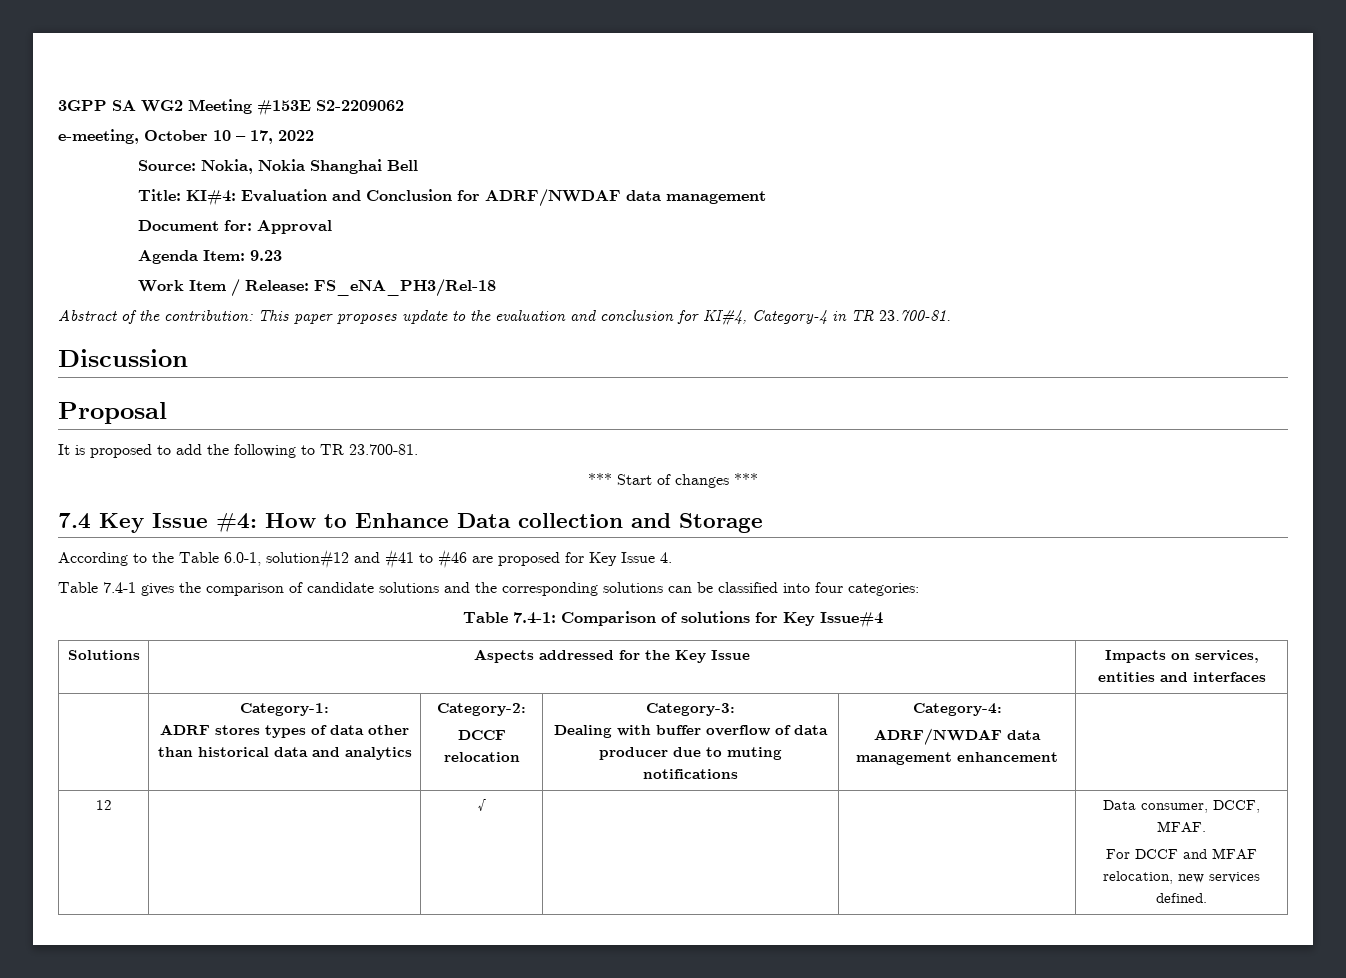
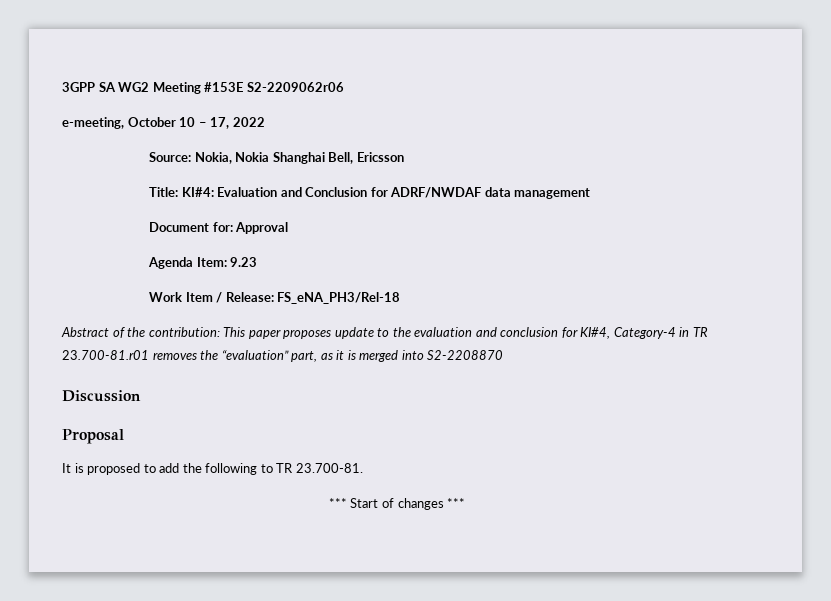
- 3GPP SA WG2 Meeting #153E S2-2209062
+ 3GPP SA WG2 Meeting #153E S2-2209062r06
- Source: Nokia, Nokia Shanghai Bell
+ Source: Nokia, Nokia Shanghai Bell, Ericsson
- Abstract of the contribution: This paper proposes update to the evaluation and conclusion for KI#4, Category-4 in TR 23.700-81.
+ Abstract of the contribution: This paper proposes update to the evaluation and conclusion for KI#4, Category-4 in TR 23.700-81.r01 removes the “evaluation” part, as it is merged into S2-2208870
- 7.4 Key Issue #4: How to Enhance Data collection and Storage
- According to the Table 6.0-1, solution#12 and #41 to #46 are proposed for Key Issue 4.
- Table 7.4-1 gives the comparison of candidate solutions and the corresponding solutions can be classified into four categories:
- Table 7.4-1: Comparison of solutions for Key Issue#4
- Solutions | Aspects addressed for the Key Issue | Impacts on services, entities and interfaces
- | Category-1:
- ADRF stores types of data other than historical data and analytics | Category-2:
- DCCF relocation | Category-3:
- Dealing with buffer overflow of data producer due to muting notifications | Category-4:
- ADRF/NWDAF data management enhancement |
- 12 | | √ | | | Data consumer, DCCF, MFAF.
- For DCCF and MFAF relocation, new services defined.

